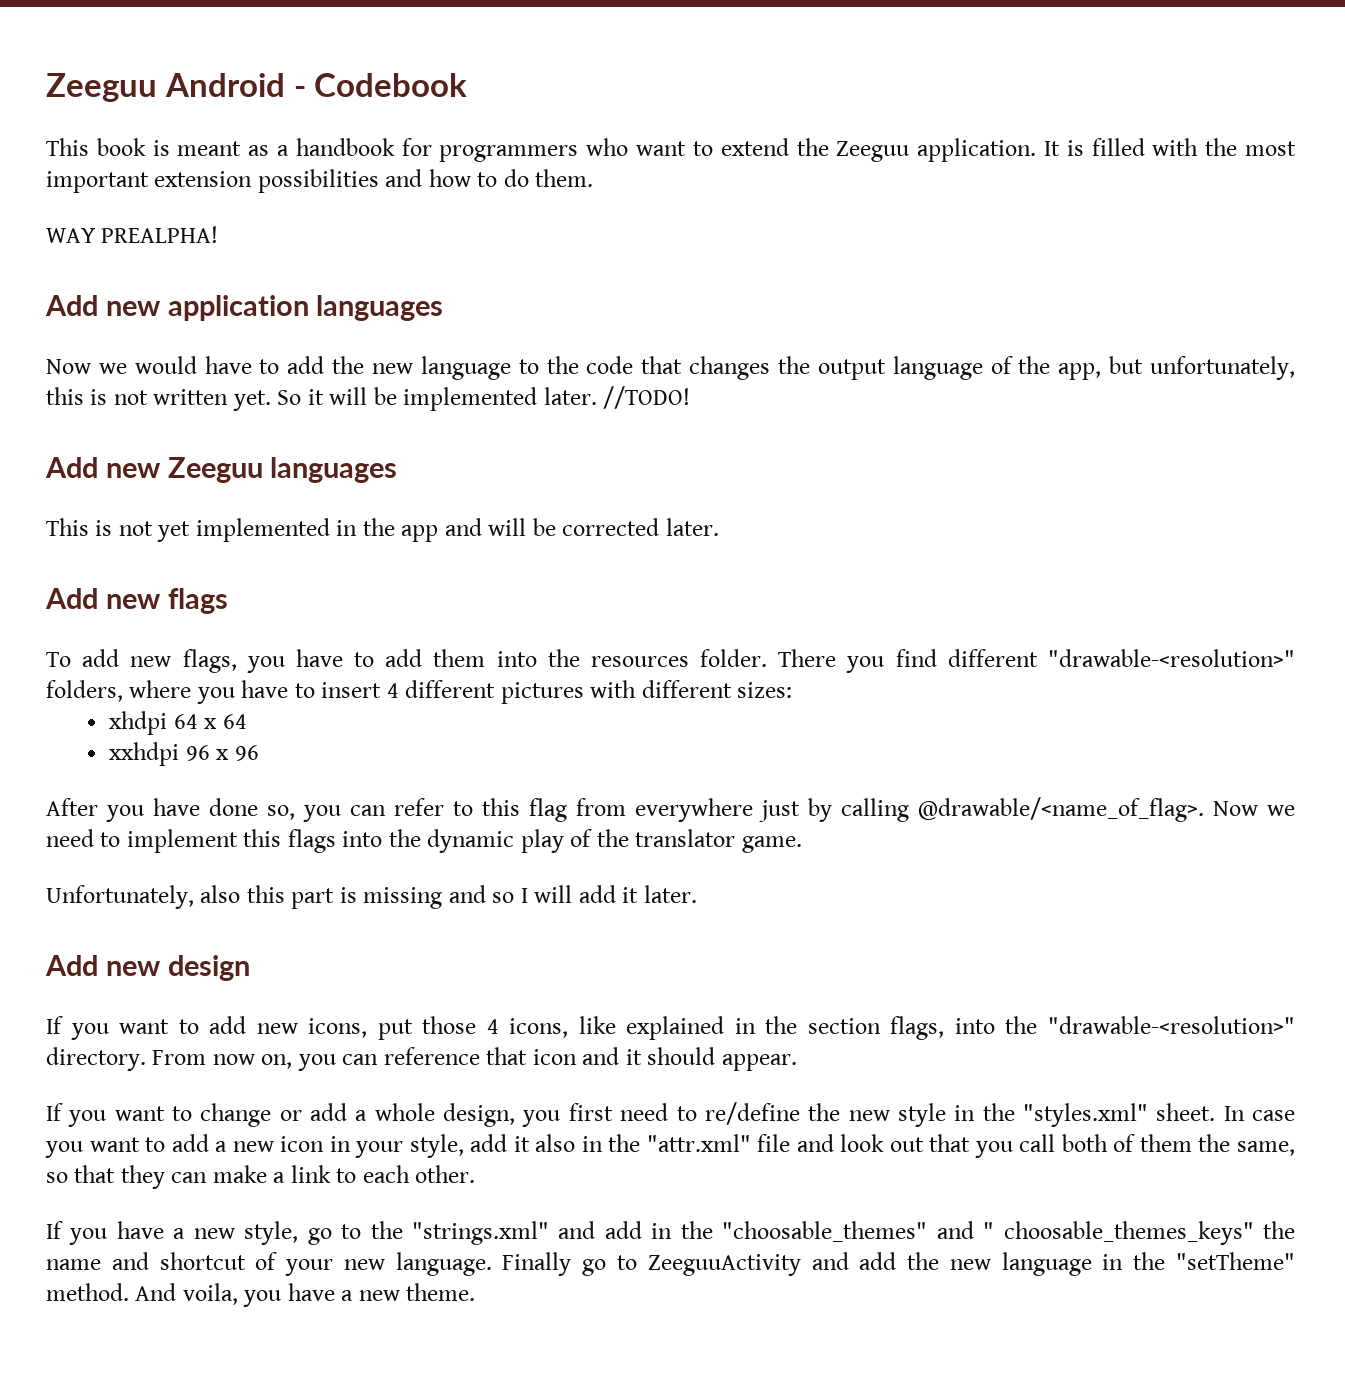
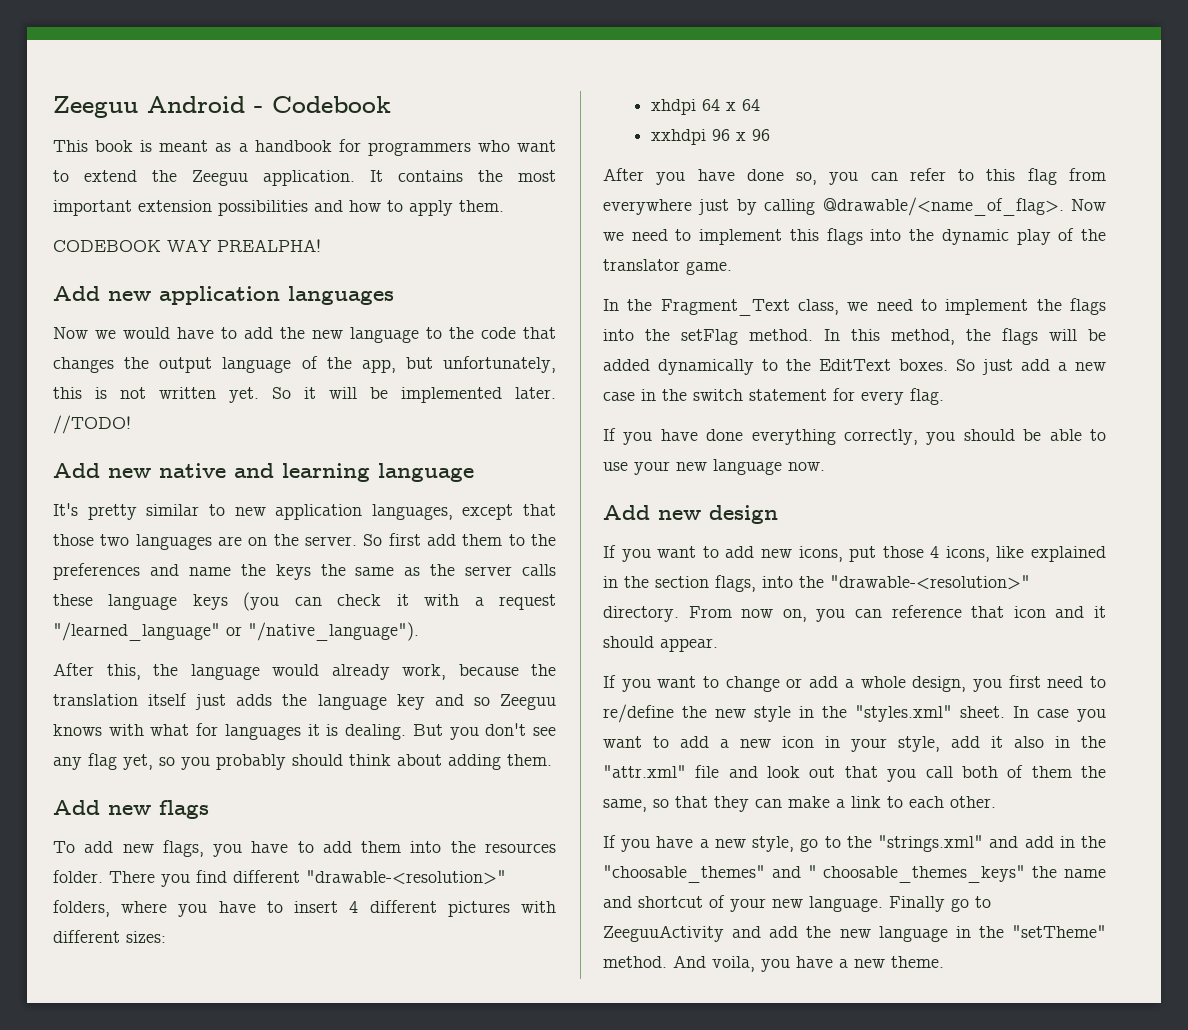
- It is filled with the most important extension possibilities and how to do them.
- WAY PREALPHA!
+ It contains the most important extension possibilities and how to apply them.
+ CODEBOOK WAY PREALPHA!
- Add new Zeeguu languages
- This is not yet implemented in the app and will be corrected later.
+ Add new native and learning language
+ It's pretty similar to new application languages, except that those two languages are on the server. So first add them to the preferences and name the keys the same as the server calls these language keys (you can check it with a request "/learned_language" or "/native_language").
+ After this, the language would already work, because the translation itself just adds the language key and so Zeeguu knows with what for languages it is dealing. But you don't see any flag yet, so you probably should think about adding them.
- Unfortunately, also this part is missing and so I will add it later.
+ In the Fragment_Text class, we need to implement the flags into the setFlag method. In this method, the flags will be added dynamically to the EditText boxes. So just add a new case in the switch statement for every flag.
+ If you have done everything correctly, you should be able to use your new language now.

